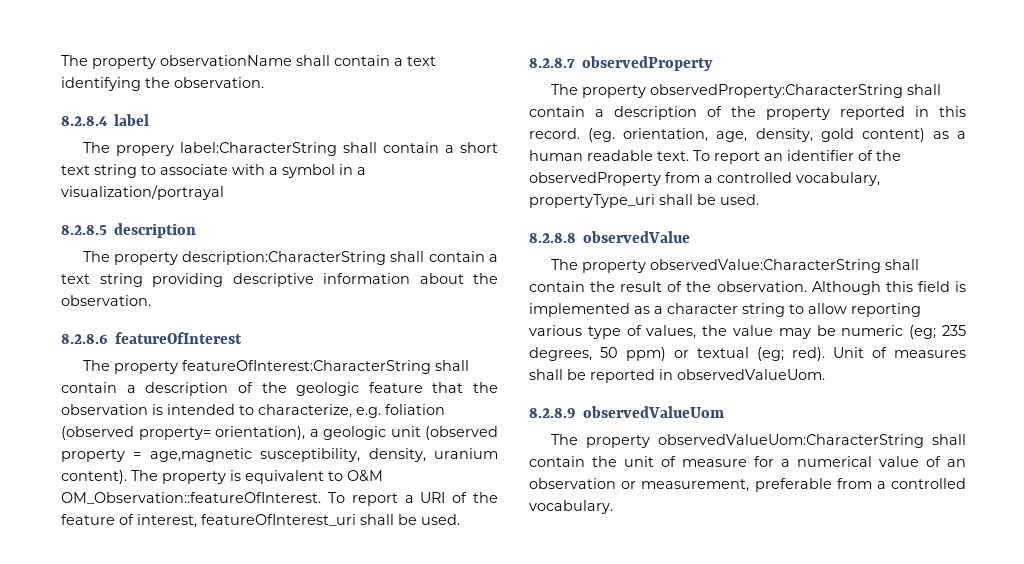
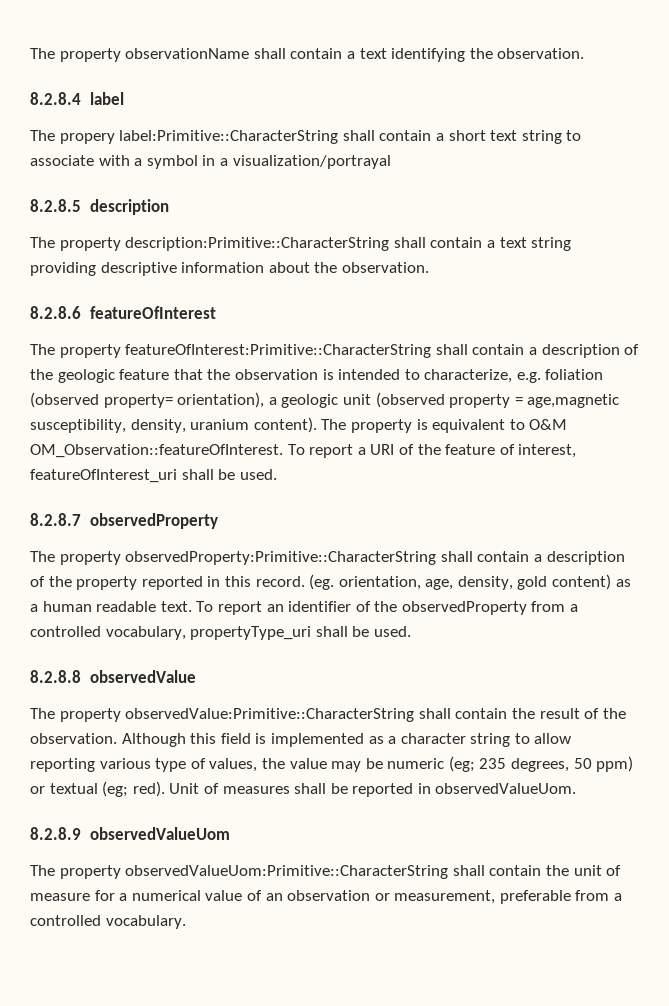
- The propery label:CharacterString shall contain a short text string to associate with a symbol in a visualization/portrayal
+ The propery label:Primitive::CharacterString shall contain a short text string to associate with a symbol in a visualization/portrayal
- The property description:CharacterString shall contain a text string providing descriptive information about the observation.
+ The property description:Primitive::CharacterString shall contain a text string providing descriptive information about the observation.
- The property featureOfInterest:CharacterString shall contain a description of the geologic feature that the observation is intended to characterize, e.g. foliation (observed property= orientation), a geologic unit (observed property = age,magnetic susceptibility, density, uranium content).
+ The property featureOfInterest:Primitive::CharacterString shall contain a description of the geologic feature that the observation is intended to characterize, e.g. foliation (observed property= orientation), a geologic unit (observed property = age,magnetic susceptibility, density, uranium content).
- The property observedProperty:CharacterString shall contain a description of the property reported in this record.
+ The property observedProperty:Primitive::CharacterString shall contain a description of the property reported in this record.
- The property observedValue:CharacterString shall contain the result of the observation.
+ The property observedValue:Primitive::CharacterString shall contain the result of the observation.
- The property observedValueUom:CharacterString shall contain the unit of measure for a numerical value of an observation or measurement, preferable from a controlled vocabulary.
+ The property observedValueUom:Primitive::CharacterString shall contain the unit of measure for a numerical value of an observation or measurement, preferable from a controlled vocabulary.

